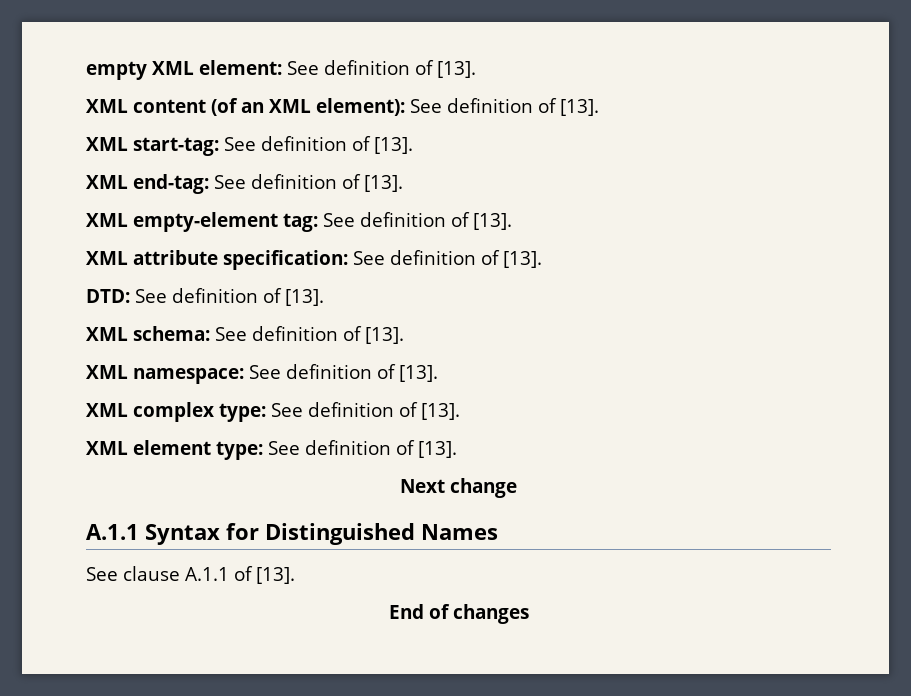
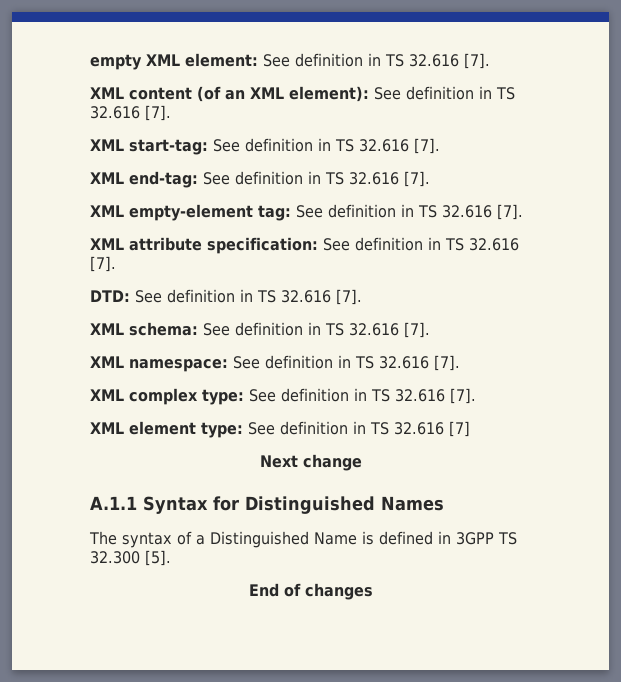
- empty XML element: See definition of [13].
+ empty XML element: See definition in TS 32.616 [7].
- XML content (of an XML element): See definition of [13].
+ XML content (of an XML element): See definition in TS 32.616 [7].
- XML start-tag: See definition of [13].
+ XML start-tag: See definition in TS 32.616 [7].
- XML end-tag: See definition of [13].
+ XML end-tag: See definition in TS 32.616 [7].
- XML empty-element tag: See definition of [13].
+ XML empty-element tag: See definition in TS 32.616 [7].
- XML attribute specification: See definition of [13].
+ XML attribute specification: See definition in TS 32.616 [7].
- DTD: See definition of [13].
+ DTD: See definition in TS 32.616 [7].
- XML schema: See definition of [13].
+ XML schema: See definition in TS 32.616 [7].
- XML namespace: See definition of [13].
+ XML namespace: See definition in TS 32.616 [7].
- XML complex type: See definition of [13].
+ XML complex type: See definition in TS 32.616 [7].
- XML element type: See definition of [13].
+ XML element type: See definition in TS 32.616 [7]
- See clause A.1.1 of [13].
+ The syntax of a Distinguished Name is defined in 3GPP TS 32.300 [5].

